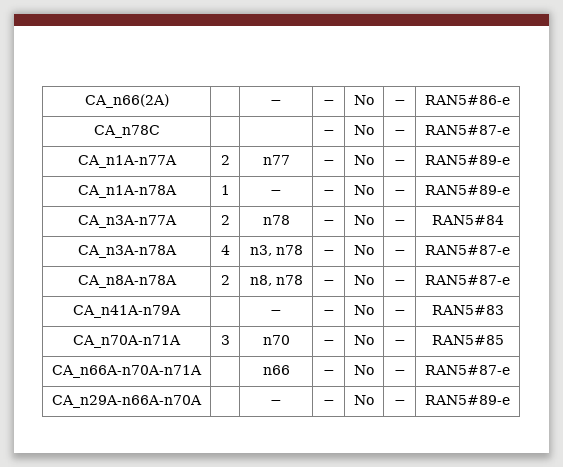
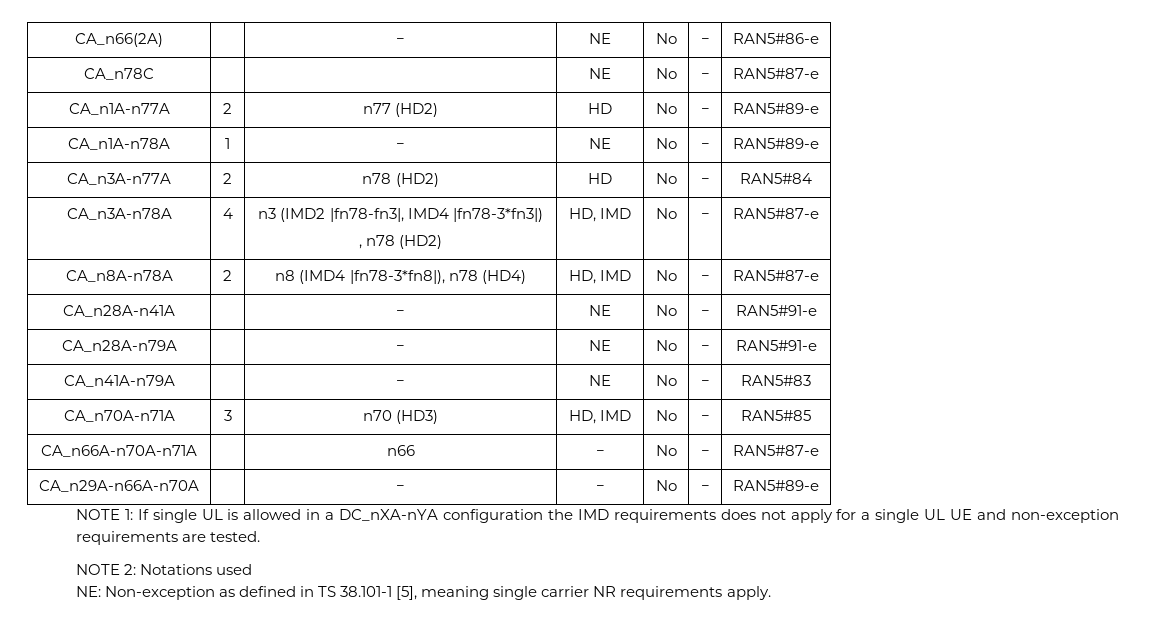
- CA_n66(2A) | | − | − | No | − | RAN5#86-e
+ CA_n66(2A) | | − | NE | No | − | RAN5#86-e
- CA_n78C | | | − | No | − | RAN5#87-e
+ CA_n78C | | | NE | No | − | RAN5#87-e
- CA_n1A-n77A | 2 | n77 | − | No | − | RAN5#89-e
+ CA_n1A-n77A | 2 | n77 (HD2) | HD | No | − | RAN5#89-e
- CA_n1A-n78A | 1 | − | − | No | − | RAN5#89-e
+ CA_n1A-n78A | 1 | − | NE | No | − | RAN5#89-e
- CA_n3A-n77A | 2 | n78 | − | No | − | RAN5#84
+ CA_n3A-n77A | 2 | n78 (HD2) | HD | No | − | RAN5#84
- CA_n3A-n78A | 4 | n3, n78 | − | No | − | RAN5#87-e
+ CA_n3A-n78A | 4 | n3 (IMD2 |fn78-fn3|, IMD4 |fn78-3*fn3|)
+ , n78 (HD2) | HD, IMD | No | − | RAN5#87-e
- CA_n8A-n78A | 2 | n8, n78 | − | No | − | RAN5#87-e
+ CA_n8A-n78A | 2 | n8 (IMD4 |fn78-3*fn8|), n78 (HD4) | HD, IMD | No | − | RAN5#87-e
+ CA_n28A-n41A | | − | NE | No | − | RAN5#91-e
+ CA_n28A-n79A | | − | NE | No | − | RAN5#91-e
- CA_n41A-n79A | | − | − | No | − | RAN5#83
+ CA_n41A-n79A | | − | NE | No | − | RAN5#83
- CA_n70A-n71A | 3 | n70 | − | No | − | RAN5#85
+ CA_n70A-n71A | 3 | n70 (HD3) | HD, IMD | No | − | RAN5#85
+ NOTE 1: If single UL is allowed in a DC_nXA-nYA configuration the IMD requirements does not apply for a single UL UE and non-exception requirements are tested.
+ NOTE 2: Notations used
+ NE: Non-exception as defined in TS 38.101-1 [5], meaning single carrier NR requirements apply.

